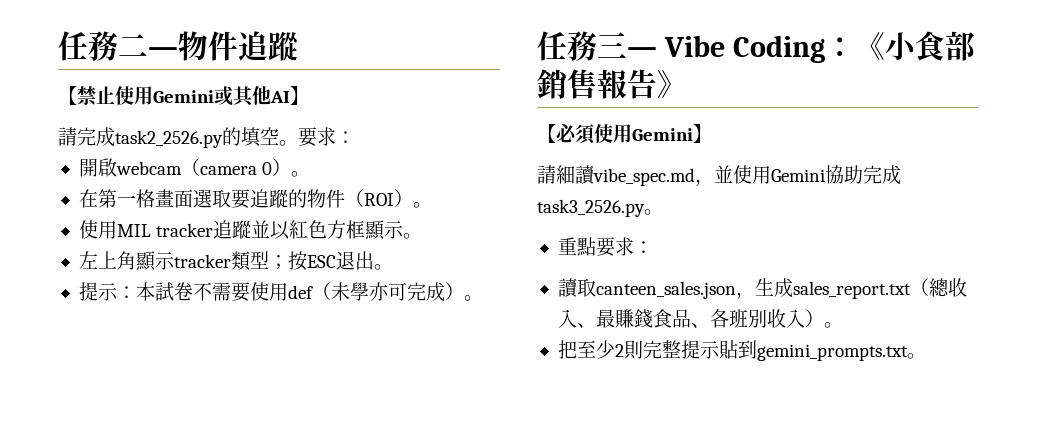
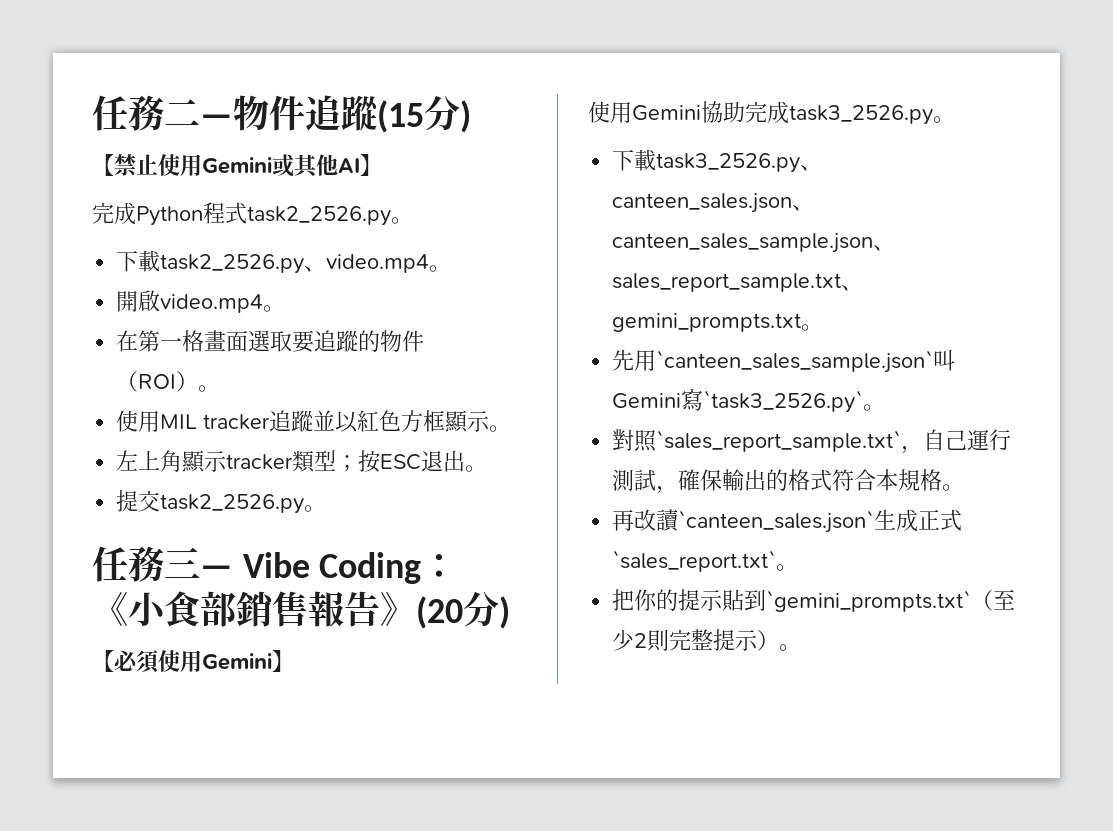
- 任務二—物件追蹤
+ 任務二—物件追蹤(15分)
- 請完成task2_2526.py的填空。要求：
- 開啟webcam（camera 0）。
+ 完成Python程式task2_2526.py。
+ 下載task2_2526.py、video.mp4。
+ 開啟video.mp4。
- 提示：本試卷不需要使用def（未學亦可完成）。
+ 提交task2_2526.py。
- 任務三— Vibe Coding：《小食部銷售報告》
+ 任務三— Vibe Coding：《小食部銷售報告》(20分)
- 請細讀vibe_spec.md，並使用Gemini協助完成task3_2526.py。
+ 使用Gemini協助完成task3_2526.py。
- 重點要求：
- 讀取canteen_sales.json，生成sales_report.txt（總收入、最賺錢食品、各班別收入）。
- 把至少2則完整提示貼到gemini_prompts.txt。
+ 下載task3_2526.py、canteen_sales.json、canteen_sales_sample.json、sales_report_sample.txt、gemini_prompts.txt。
+ 先用`canteen_sales_sample.json`叫Gemini寫`task3_2526.py`。
+ 對照`sales_report_sample.txt`，自己運行測試，確保輸出的格式符合本規格。
+ 再改讀`canteen_sales.json`生成正式`sales_report.txt`。
+ 把你的提示貼到`gemini_prompts.txt`（至少2則完整提示）。

